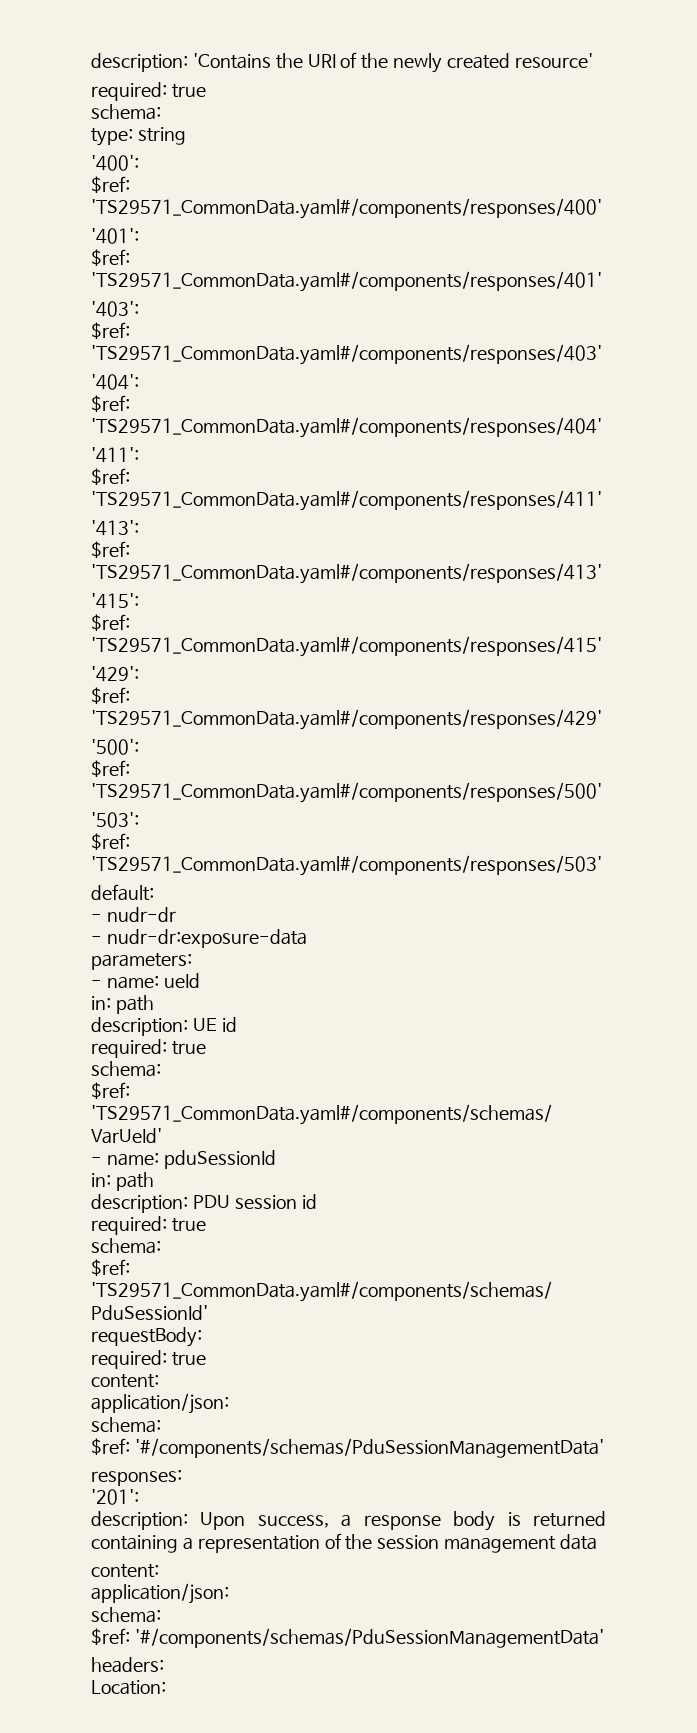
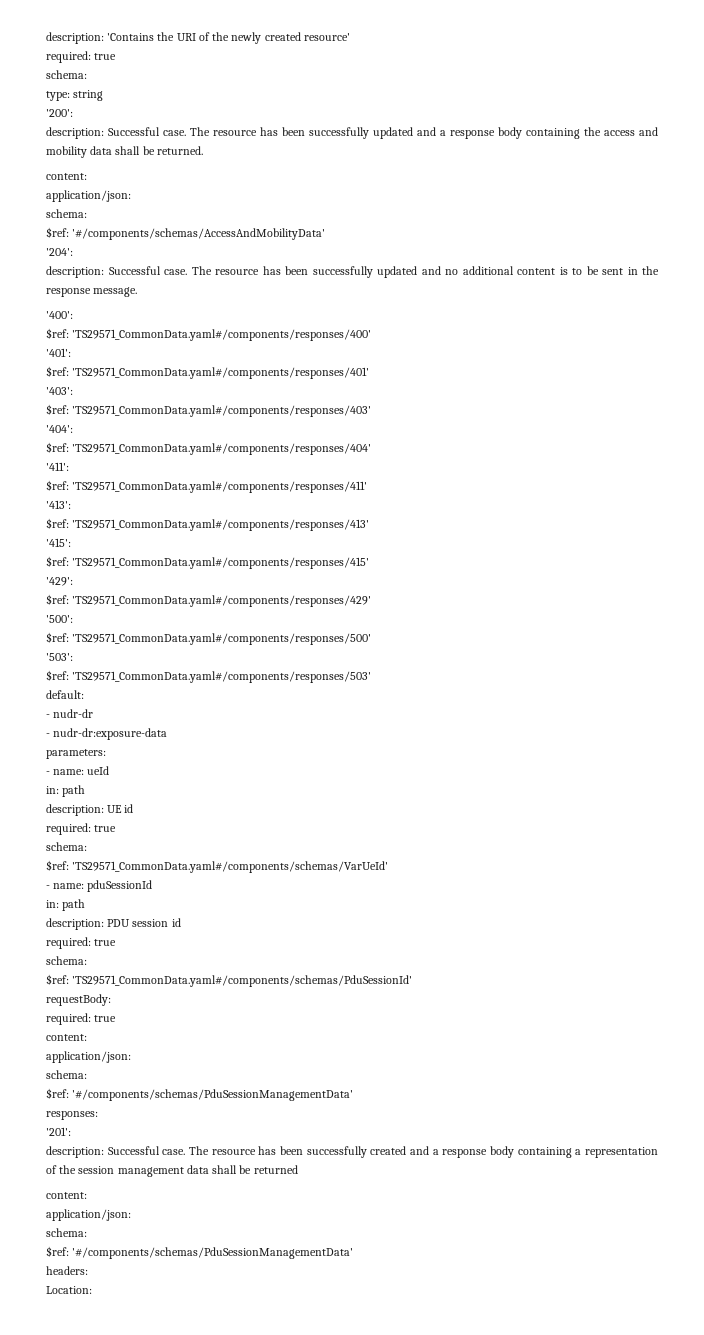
+ '200':
+ description: Successful case. The resource has been successfully updated and a response body containing the access and mobility data shall be returned.
+ content:
+ application/json:
+ schema:
+ $ref: '#/components/schemas/AccessAndMobilityData'
+ '204':
+ description: Successful case. The resource has been successfully updated and no additional content is to be sent in the response message.
- description: Upon success, a response body is returned containing a representation of the session management data
+ description: Successful case. The resource has been successfully created and a response body containing a representation of the session management data shall be returned

